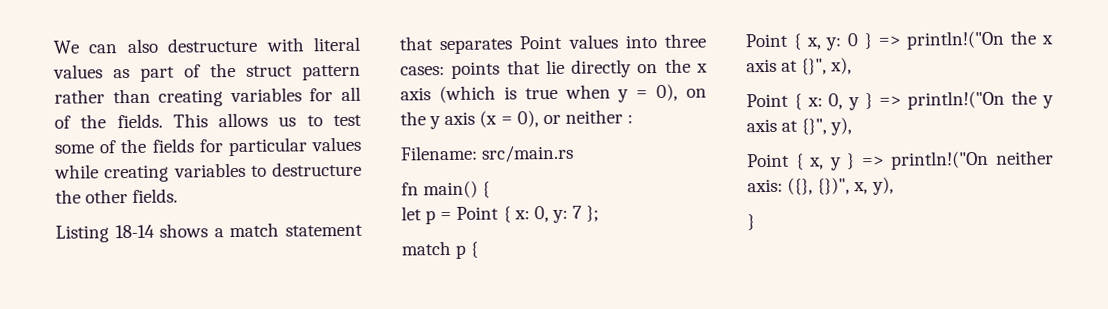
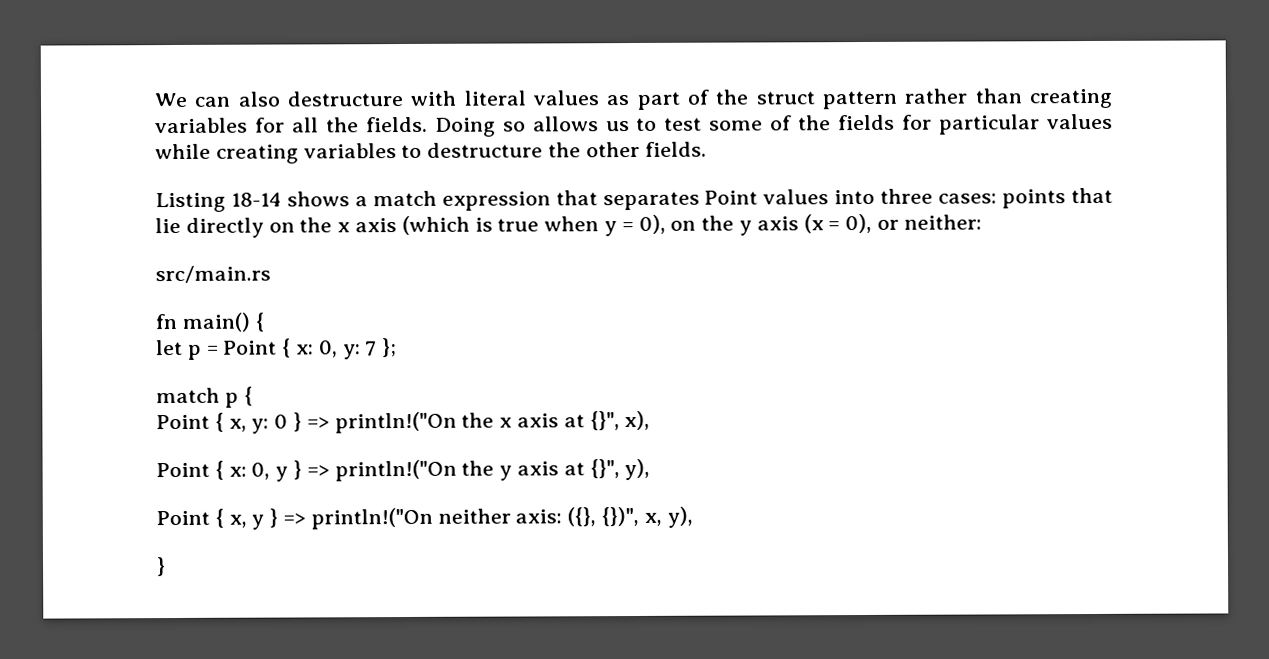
- We can also destructure with literal values as part of the struct pattern rather than creating variables for all of the fields.
+ We can also destructure with literal values as part of the struct pattern rather than creating variables for all the fields.
- This allows us to test some of the fields for particular values while creating variables to destructure the other fields.
+ Doing so allows us to test some of the fields for particular values while creating variables to destructure the other fields.
- Listing 18-14 shows a match statement that separates Point values into three cases: points that lie directly on the x axis (which is true when y = 0), on the y axis (x = 0), or neither :
- Filename: src/main.rs
+ Listing 18-14 shows a match expression that separates Point values into three cases: points that lie directly on the x axis (which is true when y = 0), on the y axis (x = 0), or neither:
+ src/main.rs

